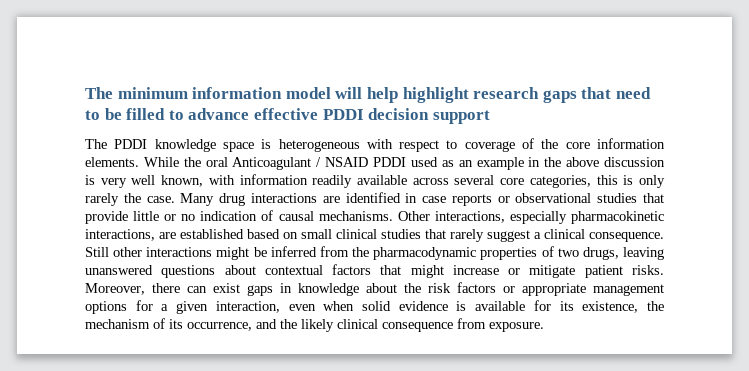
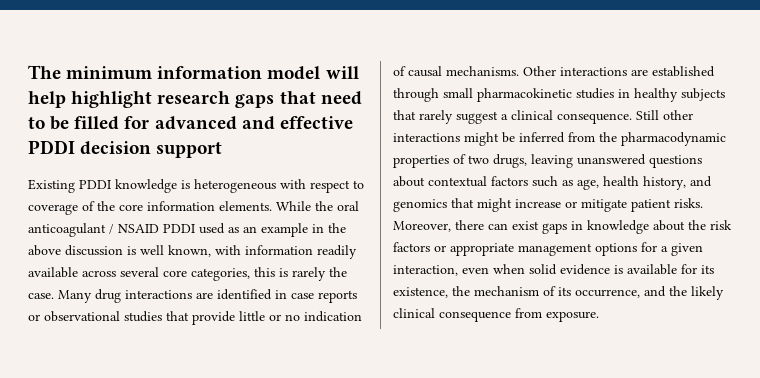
- The minimum information model will help highlight research gaps that need to be filled to advance effective PDDI decision support
+ The minimum information model will help highlight research gaps that need to be filled for advanced and effective PDDI decision support
- The PDDI knowledge space is heterogeneous with respect to coverage of the core information elements.
+ Existing PDDI knowledge is heterogeneous with respect to coverage of the core information elements.
- While the oral Anticoagulant / NSAID PDDI used as an example in the above discussion is very well known, with information readily available across several core categories, this is only rarely the case.
+ While the oral anticoagulant / NSAID PDDI used as an example in the above discussion is well known, with information readily available across several core categories, this is rarely the case.
- Other interactions, especially pharmacokinetic interactions, are established based on small clinical studies that rarely suggest a clinical consequence.
+ Other interactions are established through small pharmacokinetic studies in healthy subjects that rarely suggest a clinical consequence.
- Still other interactions might be inferred from the pharmacodynamic properties of two drugs, leaving unanswered questions about contextual factors that might increase or mitigate patient risks.
+ Still other interactions might be inferred from the pharmacodynamic properties of two drugs, leaving unanswered questions about contextual factors such as age, health history, and genomics that might increase or mitigate patient risks.

